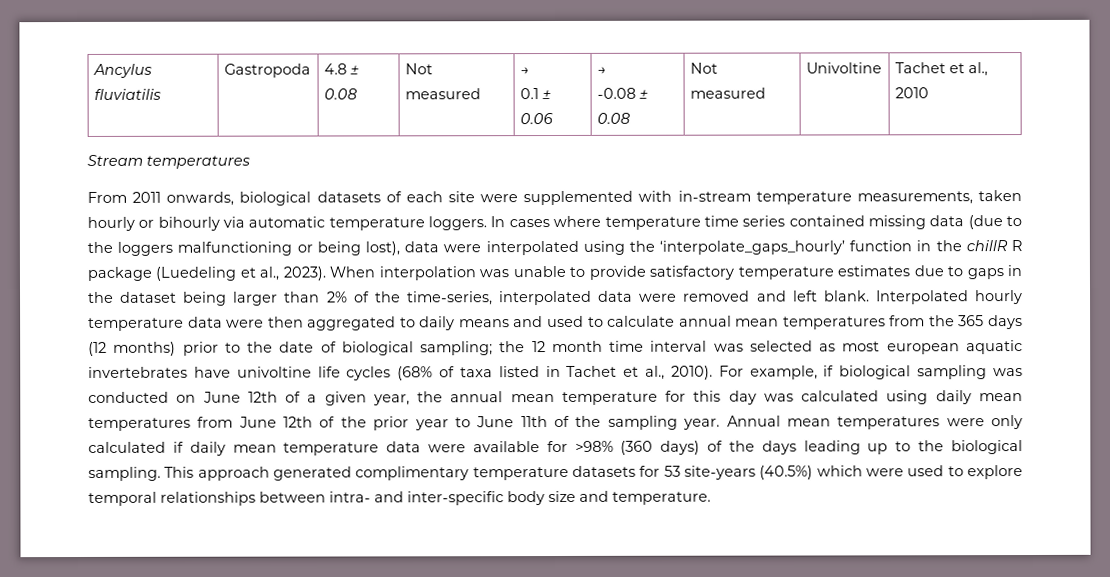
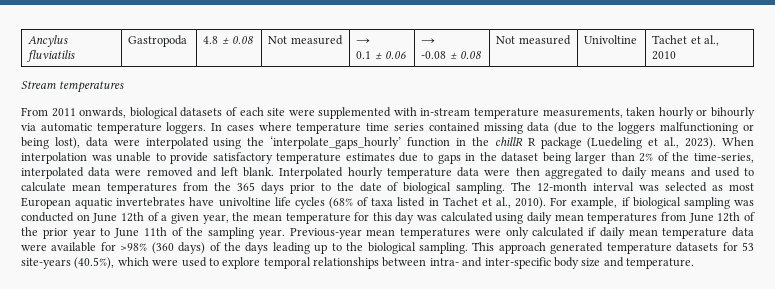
- Interpolated hourly temperature data were then aggregated to daily means and used to calculate annual mean temperatures from the 365 days (12 months) prior to the date of biological sampling; the 12 month time interval was selected as most european aquatic invertebrates have univoltine life cycles (68% of taxa listed in Tachet et al., 2010).
+ Interpolated hourly temperature data were then aggregated to daily means and used to calculate mean temperatures from the 365 days prior to the date of biological sampling. The 12-month interval was selected as most European aquatic invertebrates have univoltine life cycles (68% of taxa listed in Tachet et al., 2010).
- For example, if biological sampling was conducted on June 12th of a given year, the annual mean temperature for this day was calculated using daily mean temperatures from June 12th of the prior year to June 11th of the sampling year.
+ For example, if biological sampling was conducted on June 12th of a given year, the mean temperature for this day was calculated using daily mean temperatures from June 12th of the prior year to June 11th of the sampling year.
- Annual mean temperatures were only calculated if daily mean temperature data were available for >98% (360 days) of the days leading up to the biological sampling.
+ Previous-year mean temperatures were only calculated if daily mean temperature data were available for >98% (360 days) of the days leading up to the biological sampling.
- This approach generated complimentary temperature datasets for 53 site-years (40.5%) which were used to explore temporal relationships between intra- and inter-specific body size and temperature.
+ This approach generated temperature datasets for 53 site-years (40.5%), which were used to explore temporal relationships between intra- and inter-specific body size and temperature.

